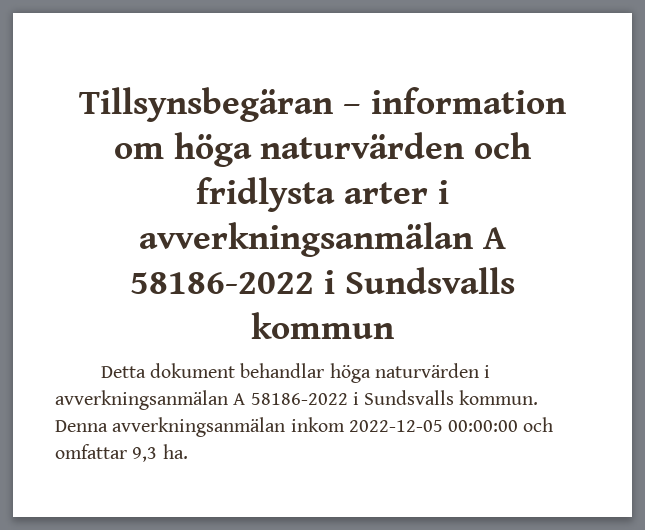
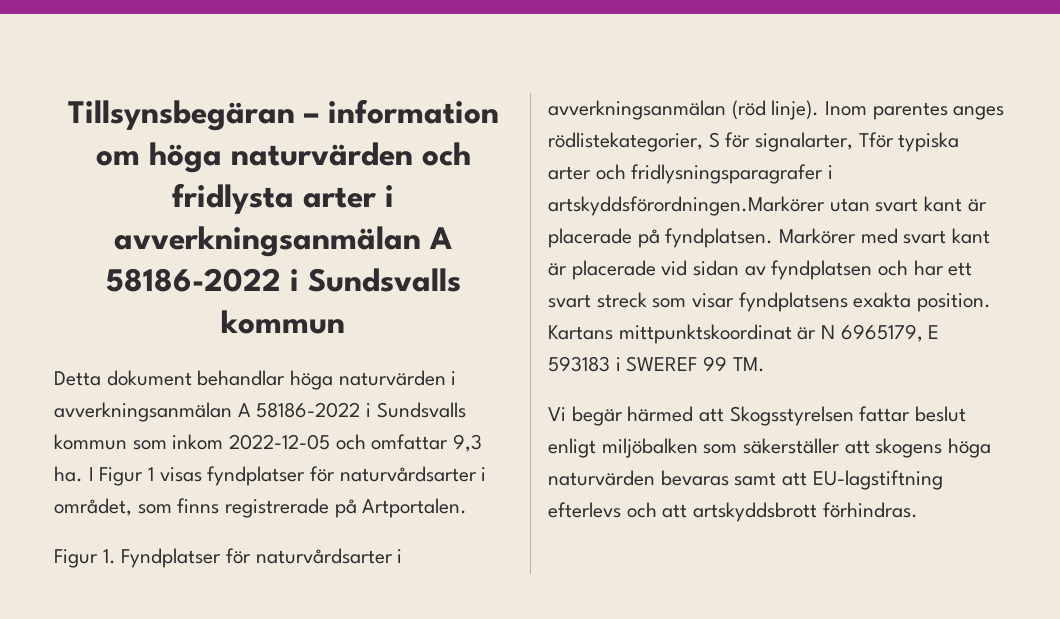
- Detta dokument behandlar höga naturvärden i avverkningsanmälan A 58186-2022 i Sundsvalls kommun. Denna avverkningsanmälan inkom 2022-12-05 00:00:00 och omfattar 9,3 ha.
+ Detta dokument behandlar höga naturvärden i avverkningsanmälan A 58186-2022 i Sundsvalls kommun som inkom 2022-12-05 och omfattar 9,3 ha.
+ I Figur 1 visas fyndplatser för naturvårdsarter i området, som finns registrerade på Artportalen.
+ Figur 1. Fyndplatser för naturvårdsarter i avverkningsanmälan (röd linje). Inom parentes anges rödlistekategorier, S för signalarter, Tför typiska arter och fridlysningsparagrafer i artskyddsförordningen.Markörer utan svart kant är placerade på fyndplatsen. Markörer med svart kant är placerade vid sidan av fyndplatsen och har ett svart streck som visar fyndplatsens exakta position. Kartans mittpunktskoordinat är N 6965179, E 593183 i SWEREF 99 TM.
+ Vi begär härmed att Skogsstyrelsen fattar beslut enligt miljöbalken som säkerställer att skogens höga naturvärden bevaras samt att EU-lagstiftning efterlevs och att artskyddsbrott förhindras.

